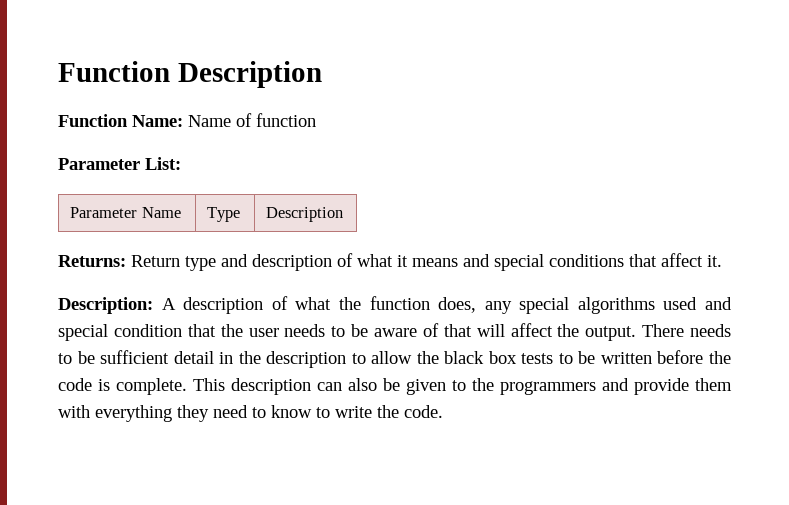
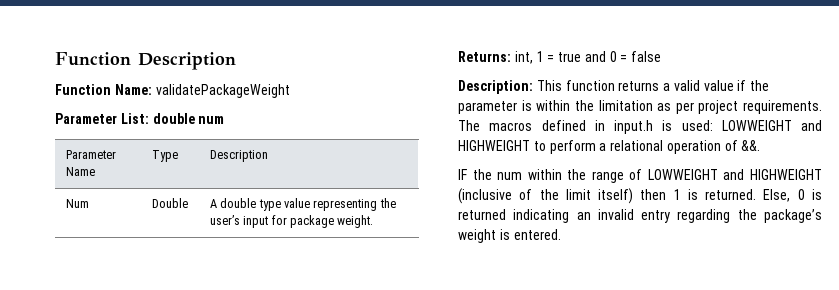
- Function Name: Name of function
+ Function Name: validatePackageWeight
- Parameter List:
+ Parameter List: double num
- Returns: Return type and description of what it means and special conditions that affect it.
- Description: A description of what the function does, any special algorithms used and special condition that the user needs to be aware of that will affect the output. There needs to be sufficient detail in the description to allow the black box tests to be written before the code is complete. This description can also be given to the programmers and provide them with everything they need to know to write the code.
+ Num | Double | A double type value representing the user’s input for package weight.
+ Returns: int, 1 = true and 0 = false
+ Description: This function returns a valid value if the parameter is within the limitation as per project requirements. The macros defined in input.h is used: LOWWEIGHT and HIGHWEIGHT to perform a relational operation of &&.
+ IF the num within the range of LOWWEIGHT and HIGHWEIGHT (inclusive of the limit itself) then 1 is returned. Else, 0 is returned indicating an invalid entry regarding the package’s weight is entered.

